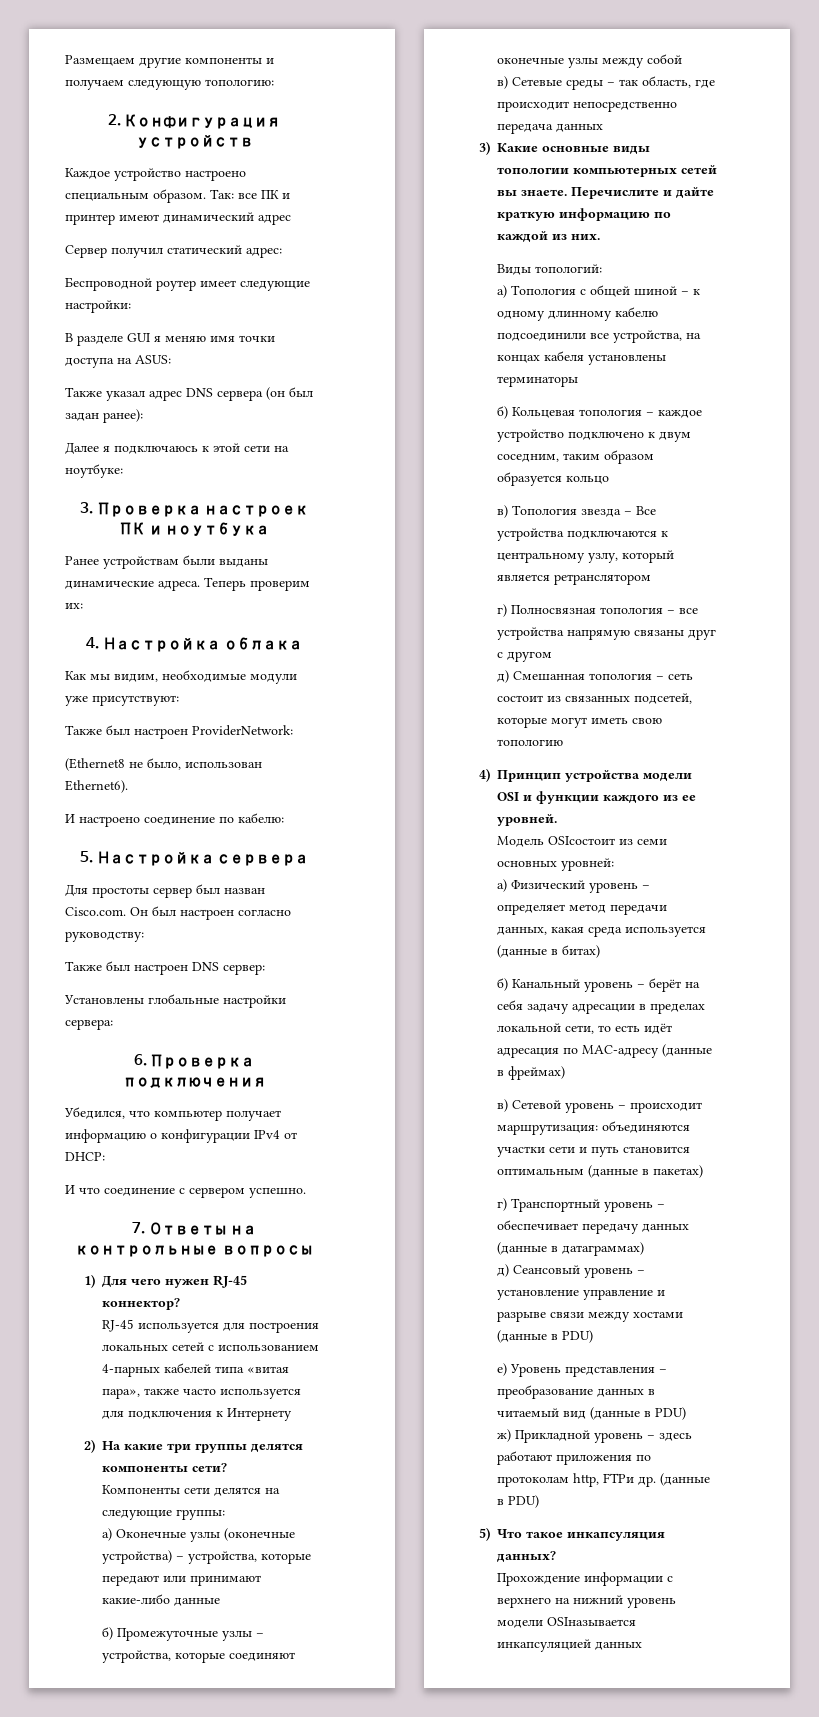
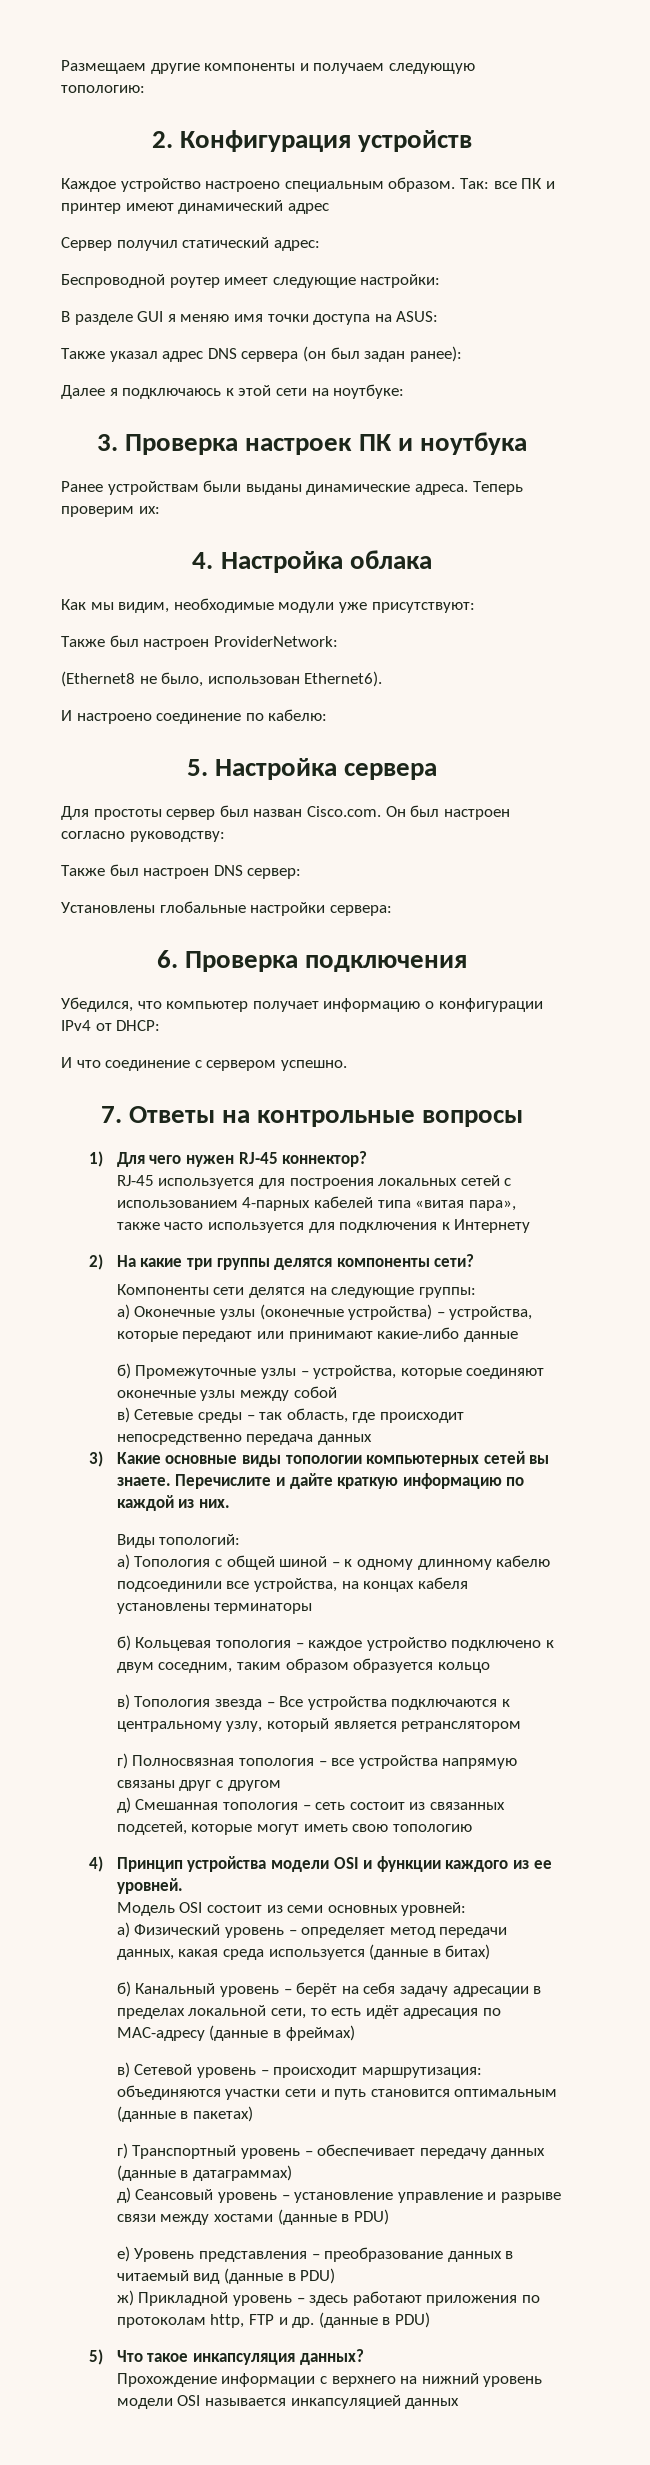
- Модель OSIсостоит из семи основных уровней:
+ Модель OSI состоит из семи основных уровней:
- ж) Прикладной уровень – здесь работают приложения по протоколам http, FTPи др. (данные в PDU)
+ ж) Прикладной уровень – здесь работают приложения по протоколам http, FTP и др. (данные в PDU)
- Прохождение информации с верхнего на нижний уровень модели OSIназывается инкапсуляцией данных
+ Прохождение информации с верхнего на нижний уровень модели OSI называется инкапсуляцией данных

